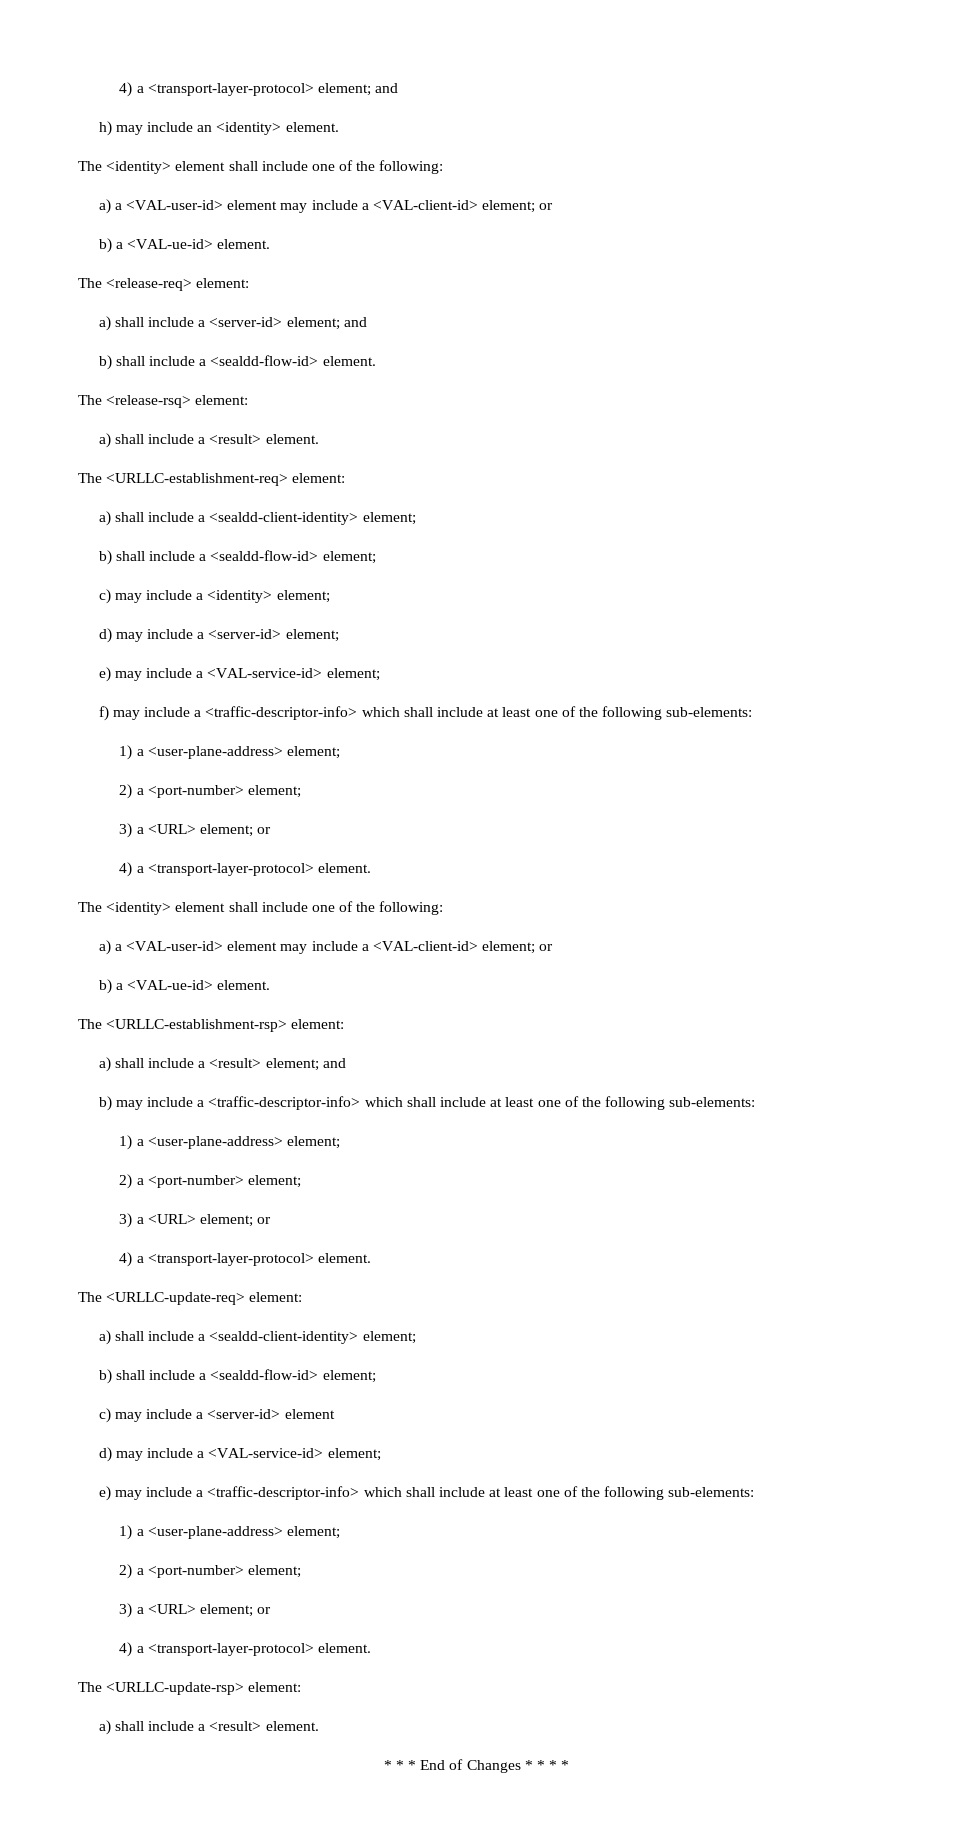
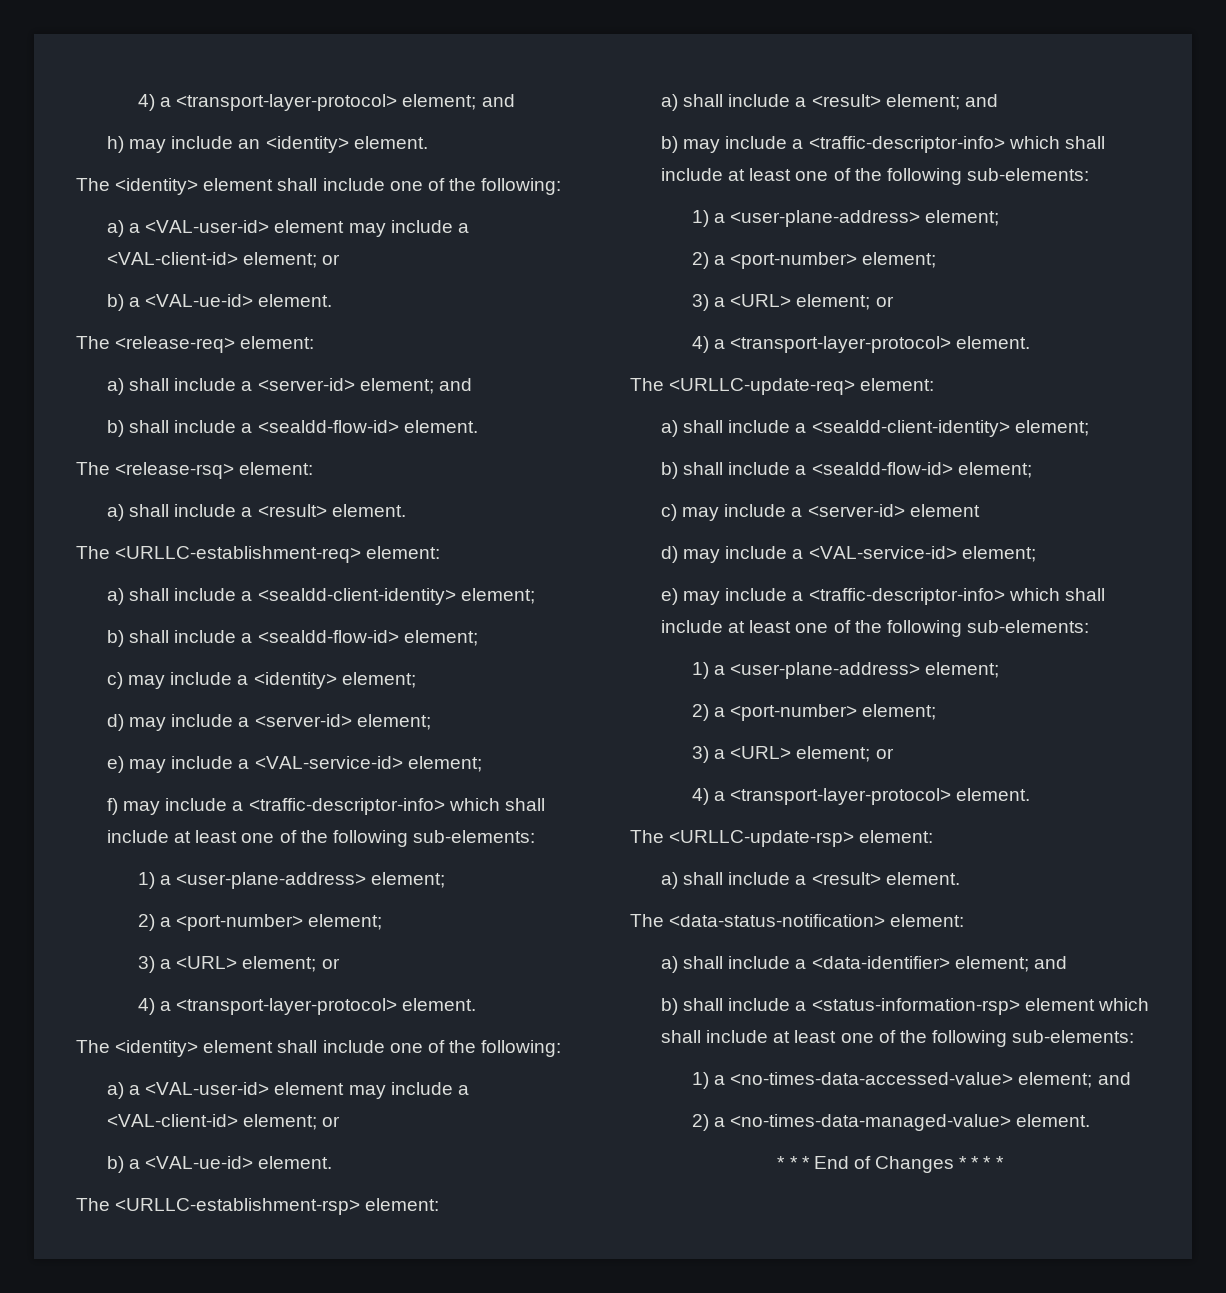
+ The <data-status-notification> element:
+ a) shall include a <data-identifier> element; and
+ b) shall include a <status-information-rsp> element which shall include at least one of the following sub-elements:
+ 1) a <no-times-data-accessed-value> element; and
+ 2) a <no-times-data-managed-value> element.

